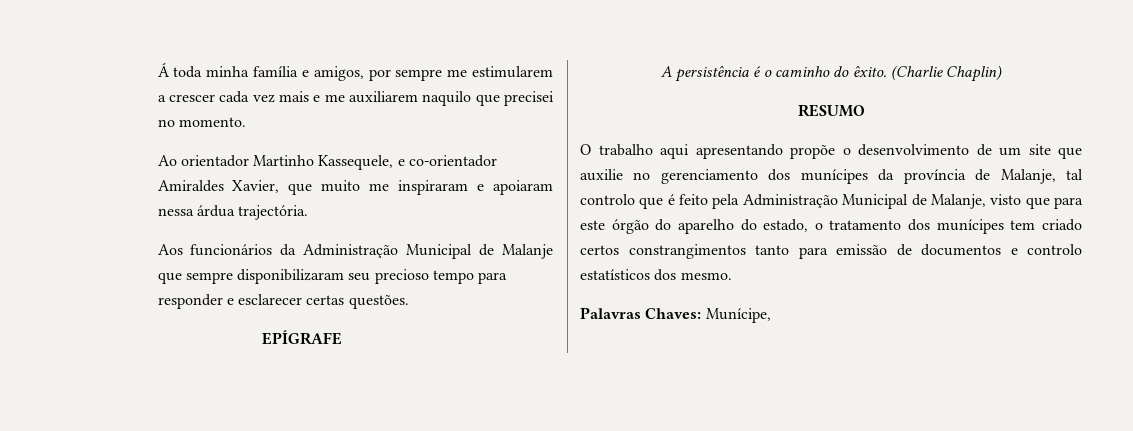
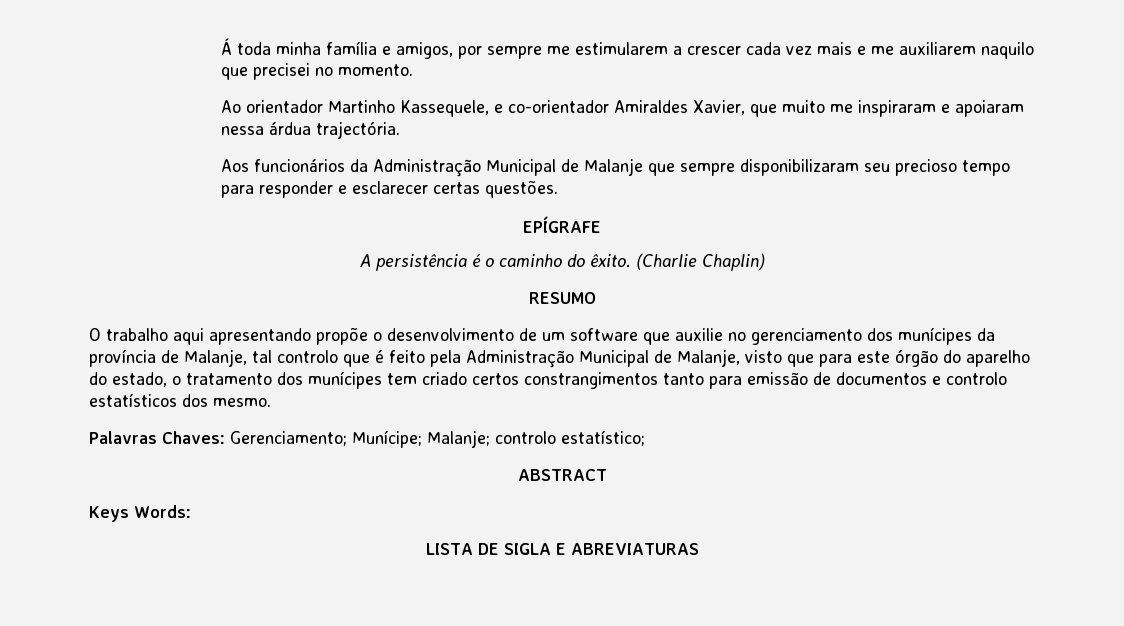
- O trabalho aqui apresentando propõe o desenvolvimento de um site que auxilie no gerenciamento dos munícipes da província de Malanje, tal controlo que é feito pela Administração Municipal de Malanje, visto que para este órgão do aparelho do estado, o tratamento dos munícipes tem criado certos constrangimentos tanto para emissão de documentos e controlo estatísticos dos mesmo.
+ O trabalho aqui apresentando propõe o desenvolvimento de um software que auxilie no gerenciamento dos munícipes da província de Malanje, tal controlo que é feito pela Administração Municipal de Malanje, visto que para este órgão do aparelho do estado, o tratamento dos munícipes tem criado certos constrangimentos tanto para emissão de documentos e controlo estatísticos dos mesmo.
- Palavras Chaves: Munícipe,
+ Palavras Chaves: Gerenciamento; Munícipe; Malanje; controlo estatístico;
+ ABSTRACT
+ Keys Words:
+ LISTA DE SIGLA E ABREVIATURAS

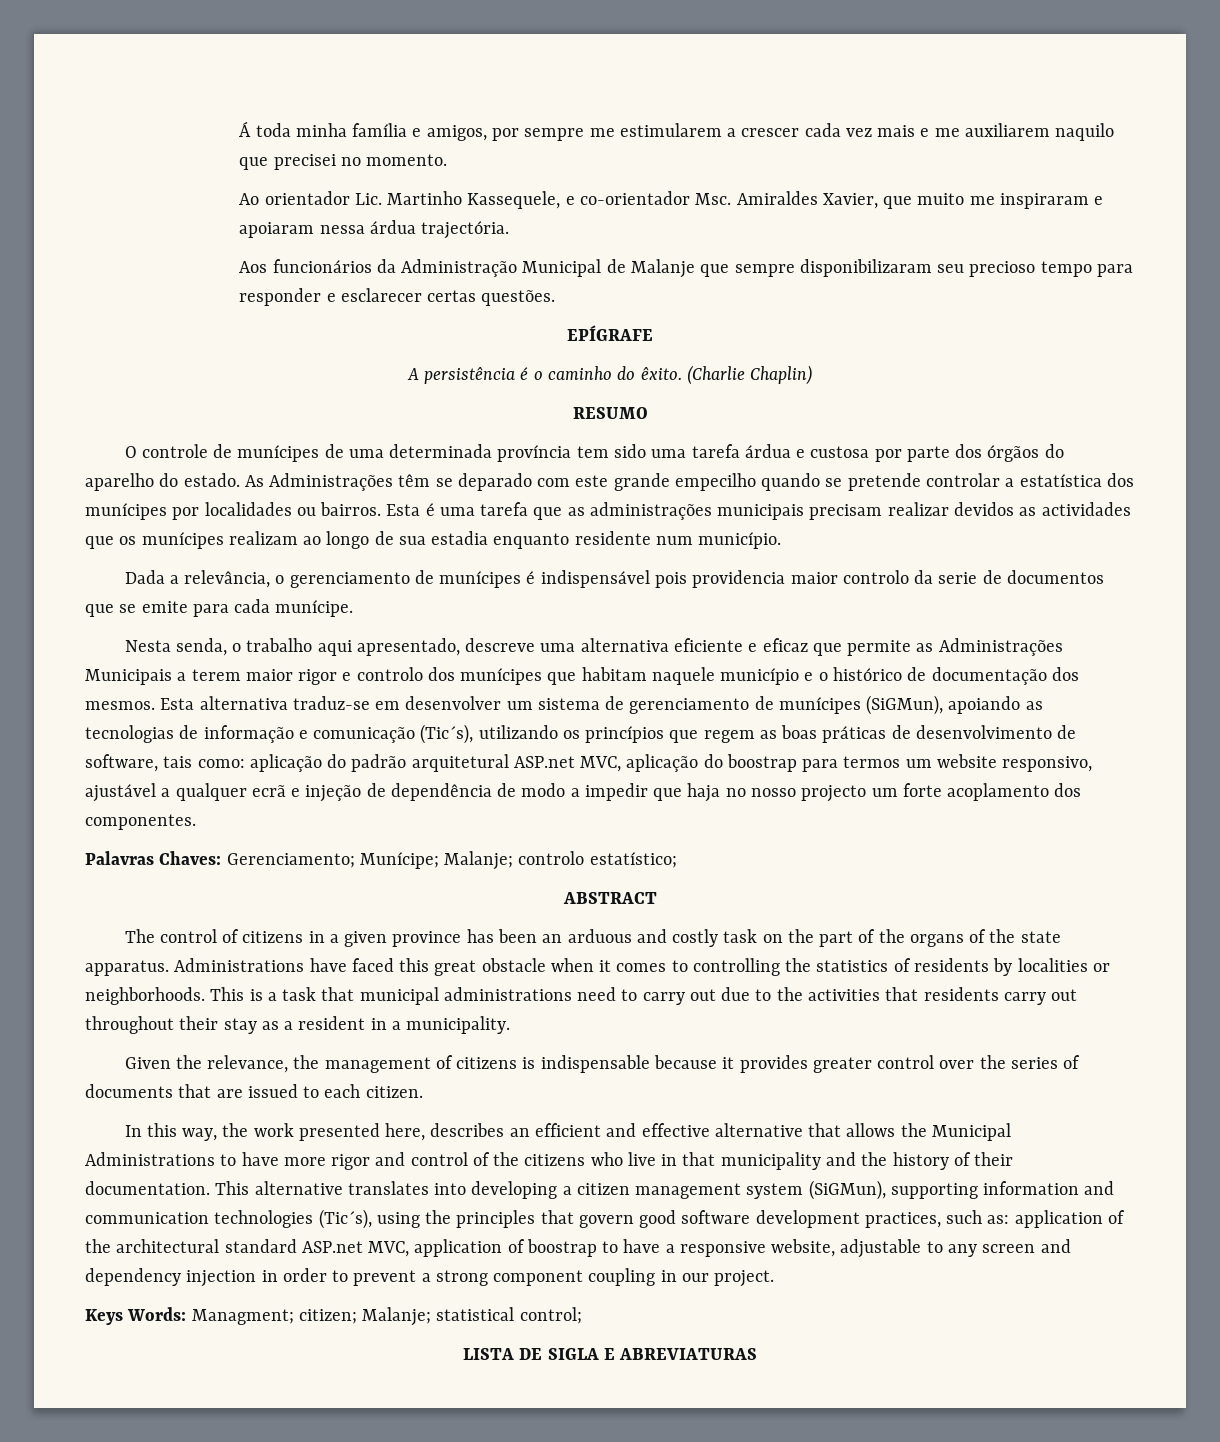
- Ao orientador Martinho Kassequele, e co-orientador Amiraldes Xavier, que muito me inspiraram e apoiaram nessa árdua trajectória.
+ Ao orientador Lic. Martinho Kassequele, e co-orientador Msc. Amiraldes Xavier, que muito me inspiraram e apoiaram nessa árdua trajectória.
- O trabalho aqui apresentando propõe o desenvolvimento de um software que auxilie no gerenciamento dos munícipes da província de Malanje, tal controlo que é feito pela Administração Municipal de Malanje, visto que para este órgão do aparelho do estado, o tratamento dos munícipes tem criado certos constrangimentos tanto para emissão de documentos e controlo estatísticos dos mesmo.
+ O controle de munícipes de uma determinada província tem sido uma tarefa árdua e custosa por parte dos órgãos do aparelho do estado. As Administrações têm se deparado com este grande empecilho quando se pretende controlar a estatística dos munícipes por localidades ou bairros. Esta é uma tarefa que as administrações municipais precisam realizar devidos as actividades que os munícipes realizam ao longo de sua estadia enquanto residente num município.
+ Dada a relevância, o gerenciamento de munícipes é indispensável pois providencia maior controlo da serie de documentos que se emite para cada munícipe.
+ Nesta senda, o trabalho aqui apresentado, descreve uma alternativa eficiente e eficaz que permite as Administrações Municipais a terem maior rigor e controlo dos munícipes que habitam naquele município e o histórico de documentação dos mesmos. Esta alternativa traduz-se em desenvolver um sistema de gerenciamento de munícipes (SiGMun), apoiando as tecnologias de informação e comunicação (Tic´s), utilizando os princípios que regem as boas práticas de desenvolvimento de software, tais como: aplicação do padrão arquitetural ASP.net MVC, aplicação do boostrap para termos um website responsivo, ajustável a qualquer ecrã e injeção de dependência de modo a impedir que haja no nosso projecto um forte acoplamento dos componentes.
- Keys Words:
+ The control of citizens in a given province has been an arduous and costly task on the part of the organs of the state apparatus. Administrations have faced this great obstacle when it comes to controlling the statistics of residents by localities or neighborhoods. This is a task that municipal administrations need to carry out due to the activities that residents carry out throughout their stay as a resident in a municipality.
+ Given the relevance, the management of citizens is indispensable because it provides greater control over the series of documents that are issued to each citizen.
+ In this way, the work presented here, describes an efficient and effective alternative that allows the Municipal Administrations to have more rigor and control of the citizens who live in that municipality and the history of their documentation. This alternative translates into developing a citizen management system (SiGMun), supporting information and communication technologies (Tic´s), using the principles that govern good software development practices, such as: application of the architectural standard ASP.net MVC, application of boostrap to have a responsive website, adjustable to any screen and dependency injection in order to prevent a strong component coupling in our project.
+ Keys Words: Managment; citizen; Malanje; statistical control;

